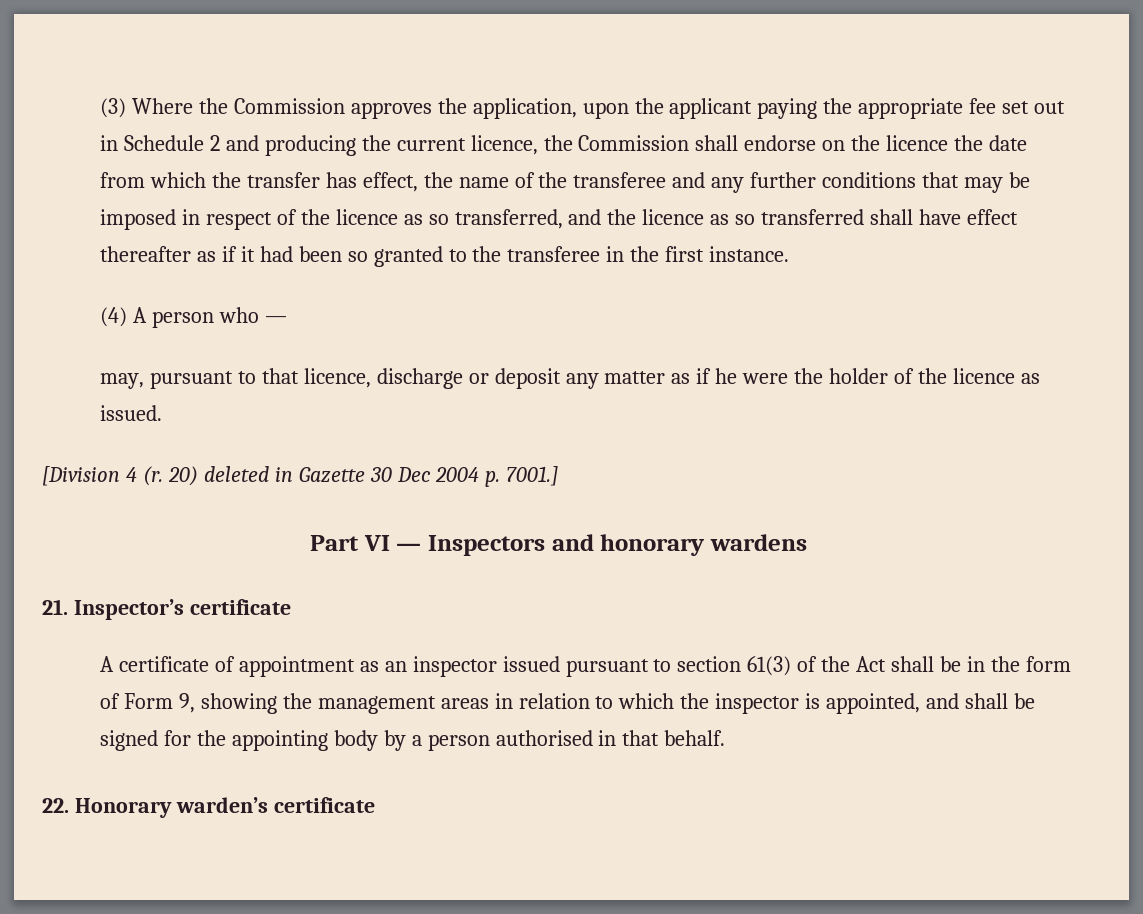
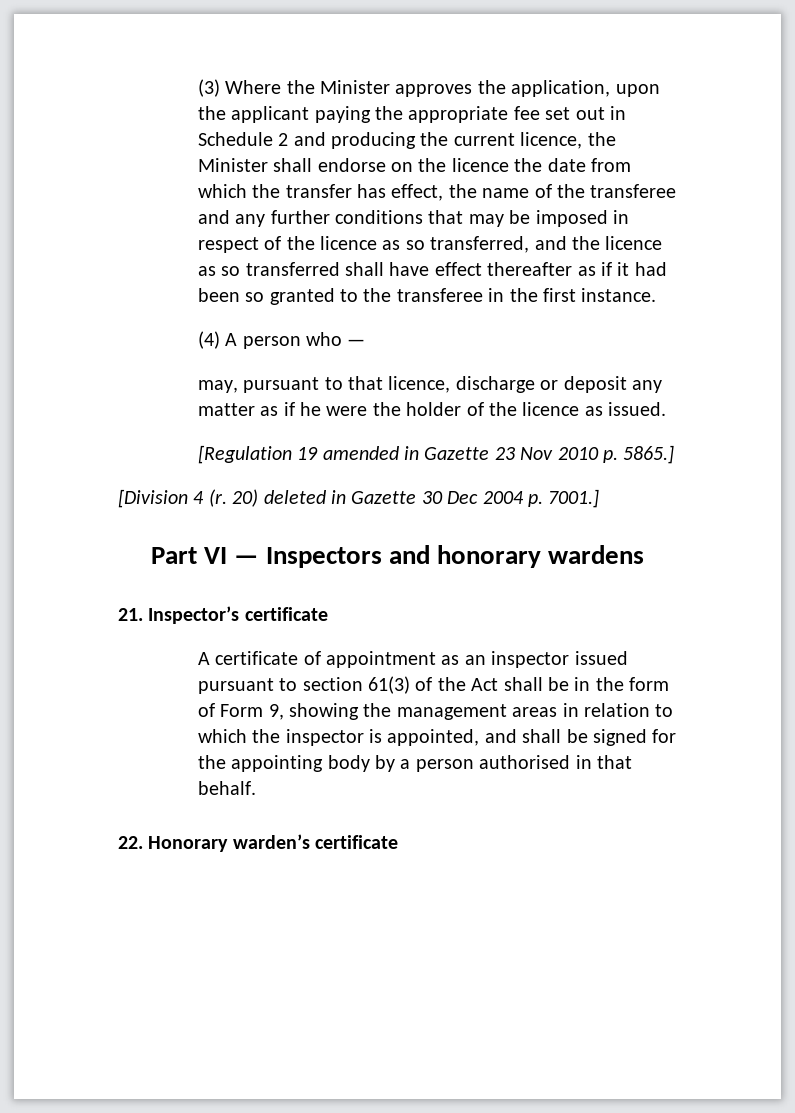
- (3) Where the Commission approves the application, upon the applicant paying the appropriate fee set out in Schedule 2 and producing the current licence, the Commission shall endorse on the licence the date from which the transfer has effect, the name of the transferee and any further conditions that may be imposed in respect of the licence as so transferred, and the licence as so transferred shall have effect thereafter as if it had been so granted to the transferee in the first instance.
+ (3) Where the Minister approves the application, upon the applicant paying the appropriate fee set out in Schedule 2 and producing the current licence, the Minister shall endorse on the licence the date from which the transfer has effect, the name of the transferee and any further conditions that may be imposed in respect of the licence as so transferred, and the licence as so transferred shall have effect thereafter as if it had been so granted to the transferee in the first instance.
+ [Regulation 19 amended in Gazette 23 Nov 2010 p. 5865.]

